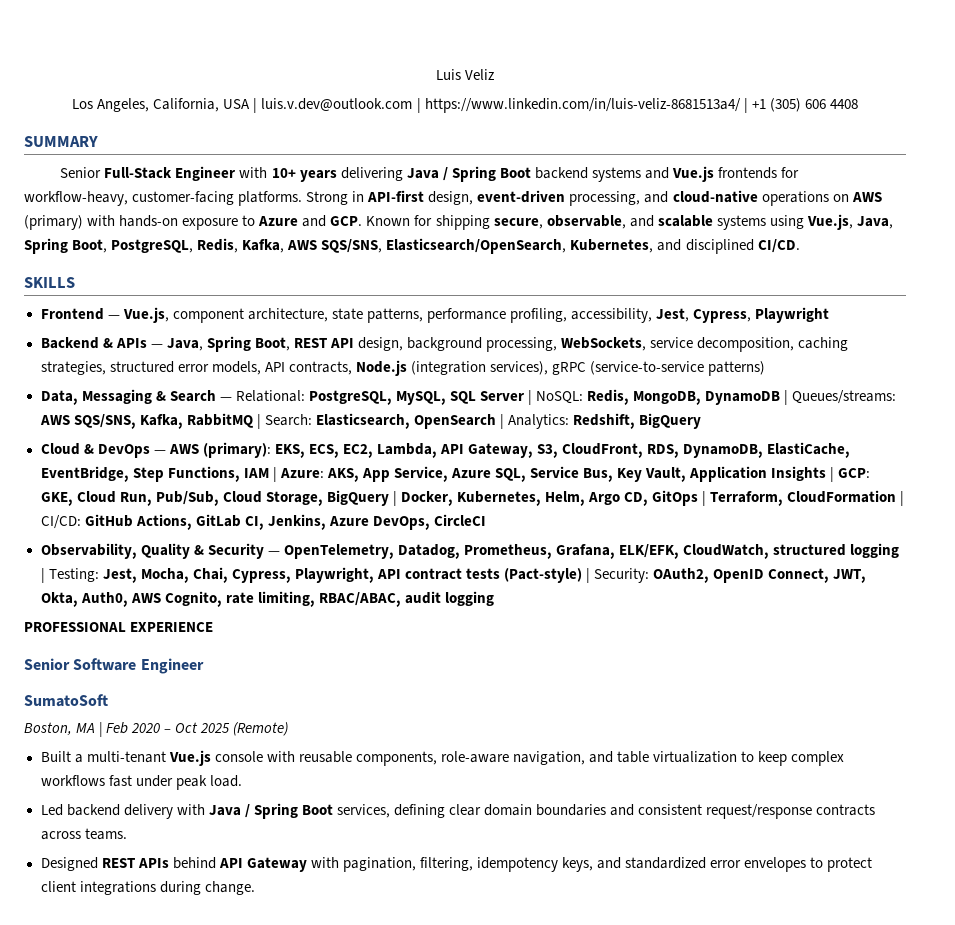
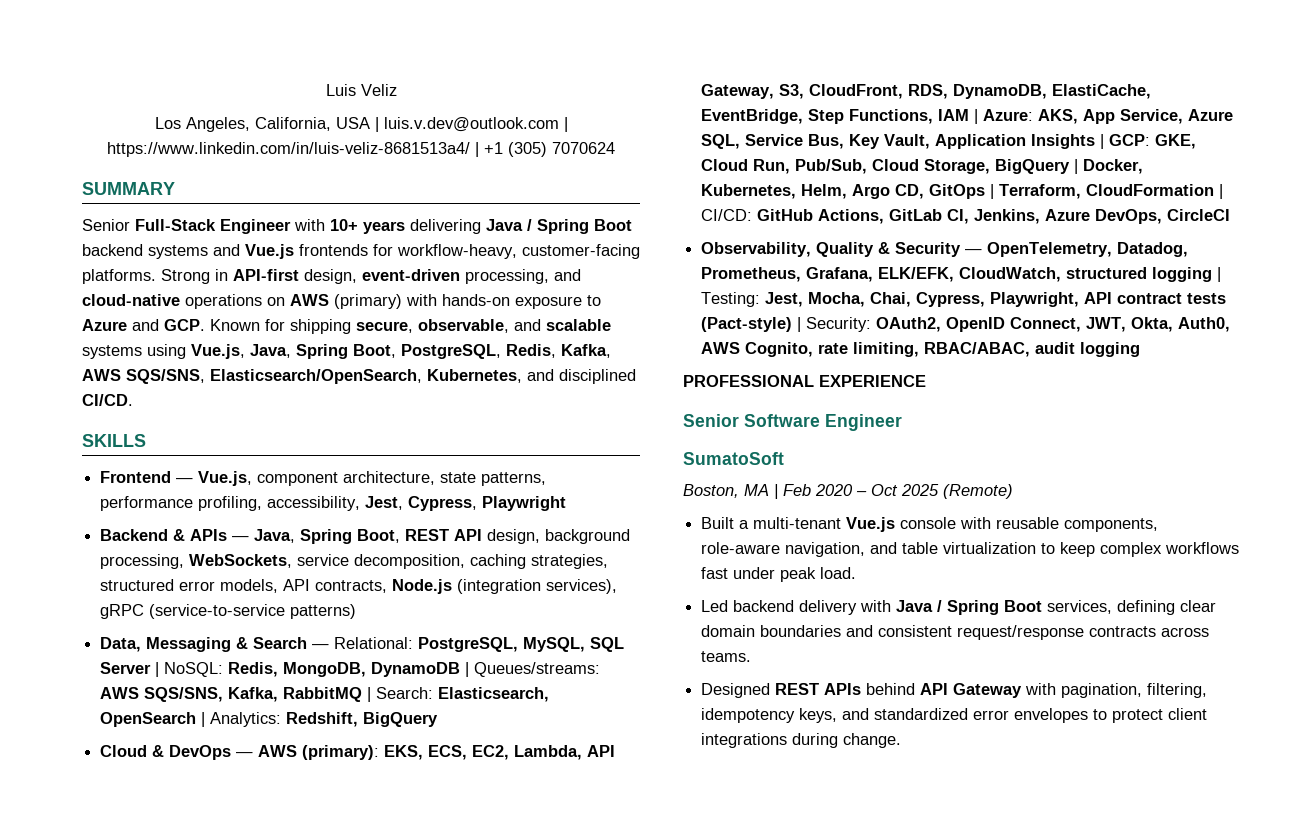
- Los Angeles, California, USA | luis.v.dev@outlook.com | https://www.linkedin.com/in/luis-veliz-8681513a4/ | +1 (305) 606 4408
+ Los Angeles, California, USA | luis.v.dev@outlook.com | https://www.linkedin.com/in/luis-veliz-8681513a4/ | +1 (305) 7070624

